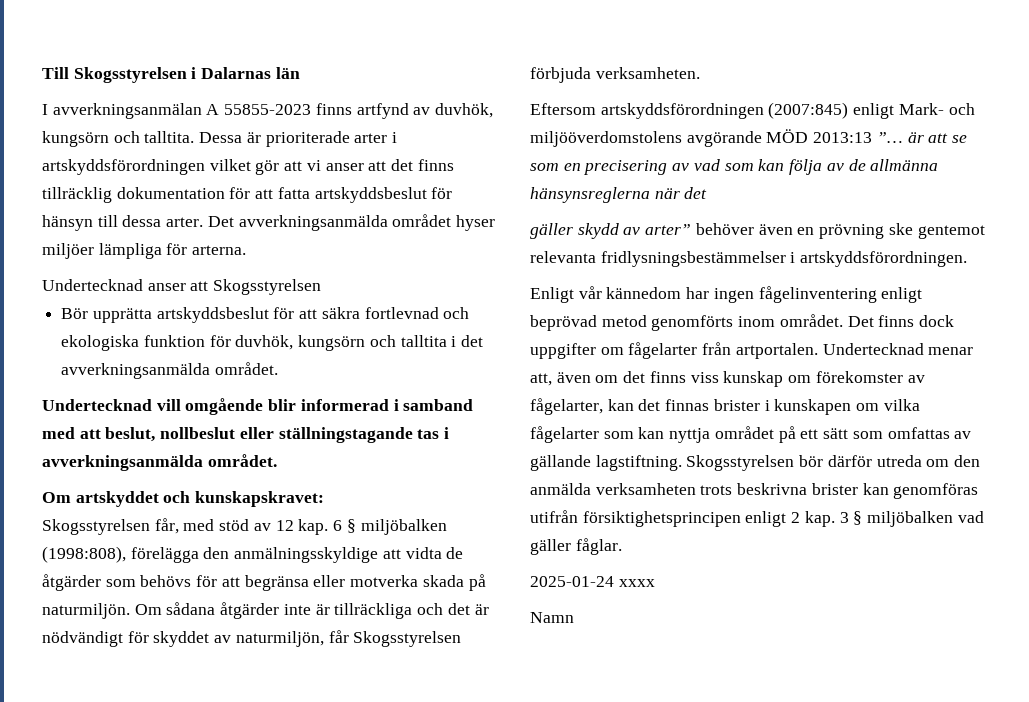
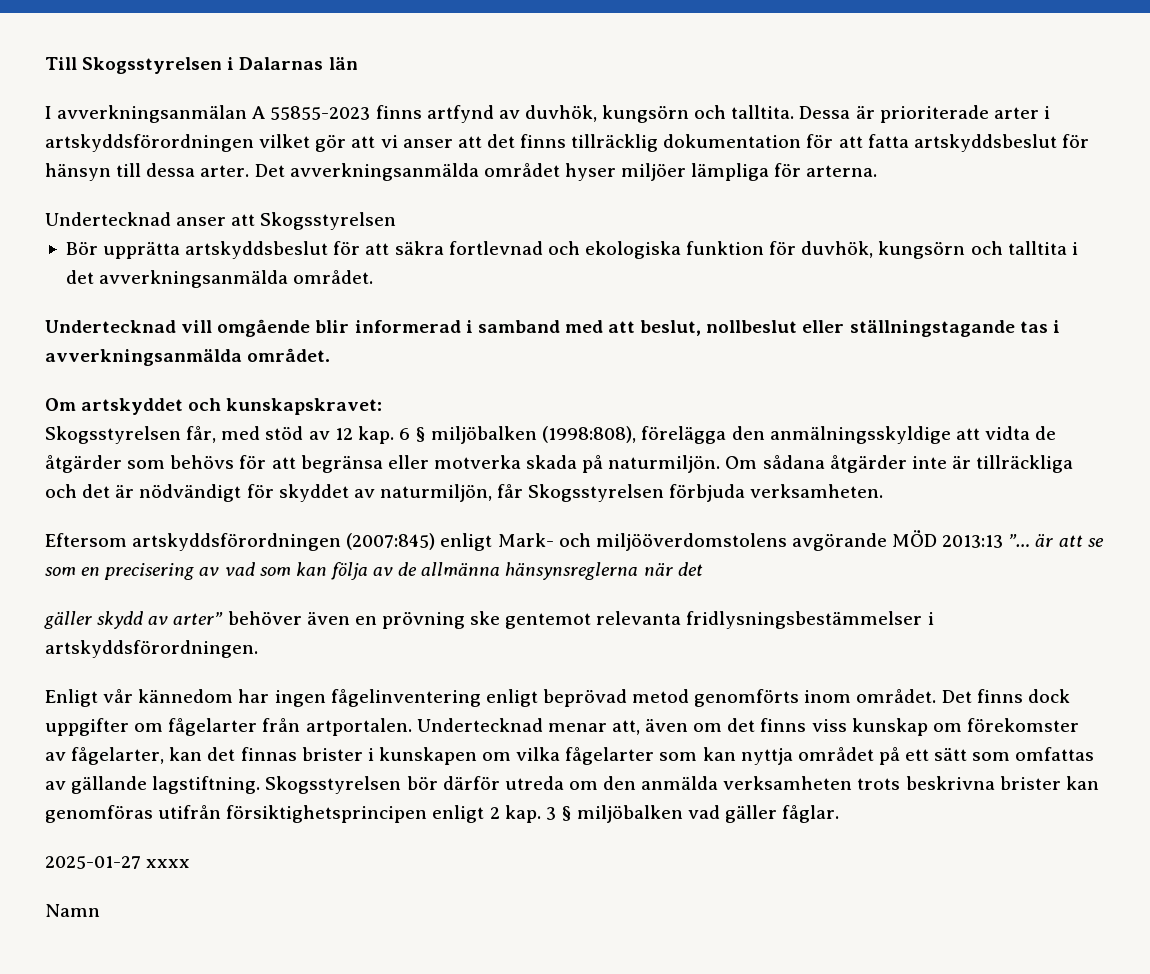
- 2025-01-24 xxxx
+ 2025-01-27 xxxx

